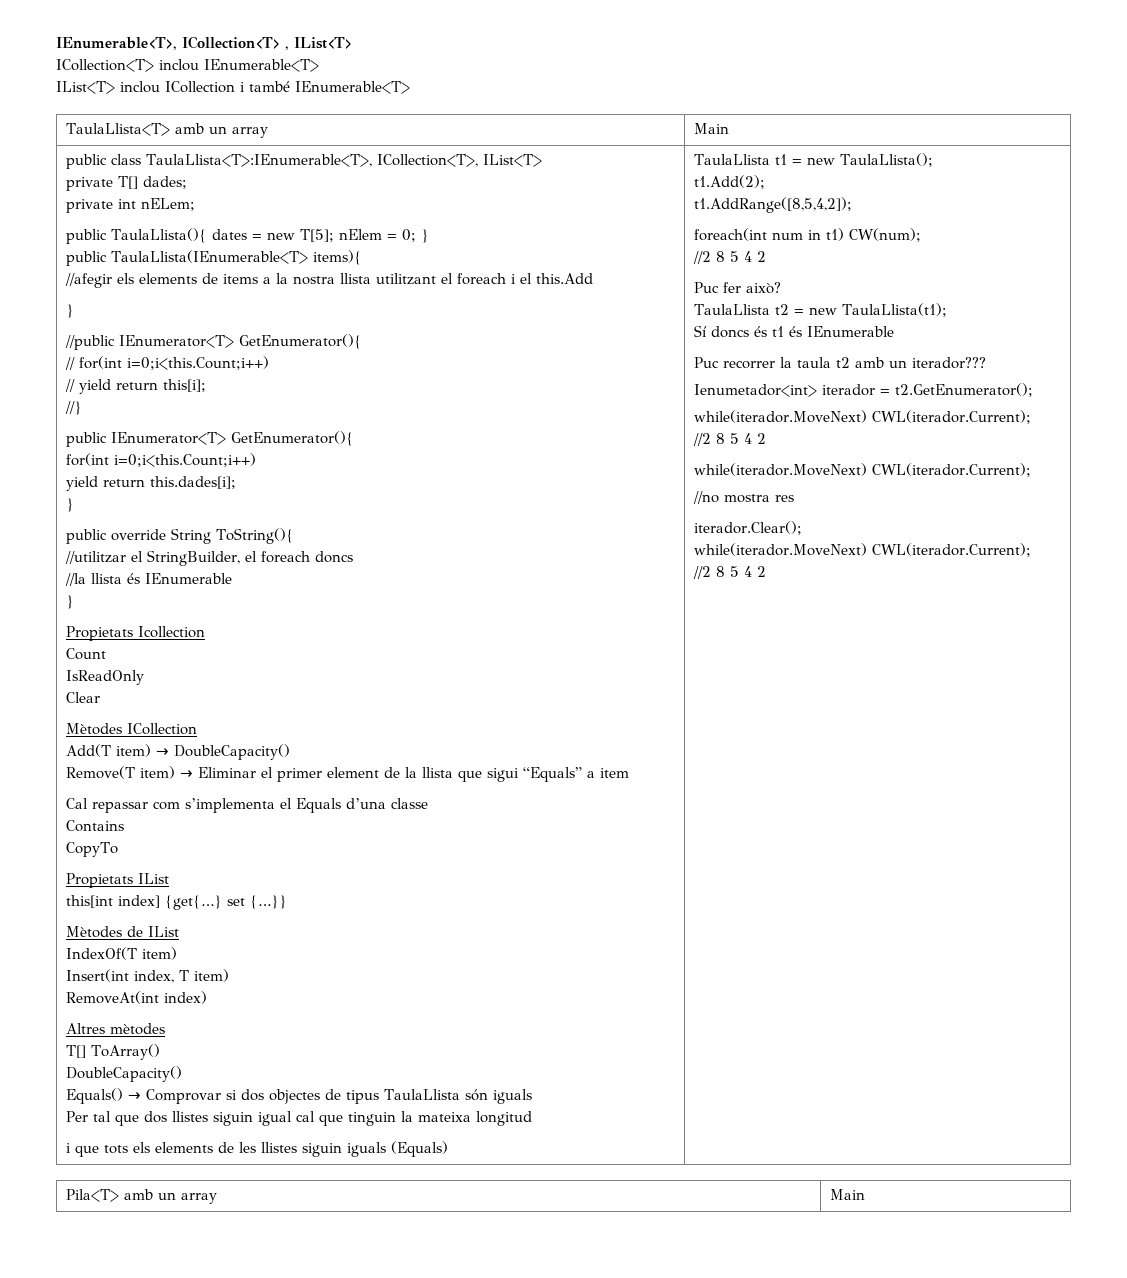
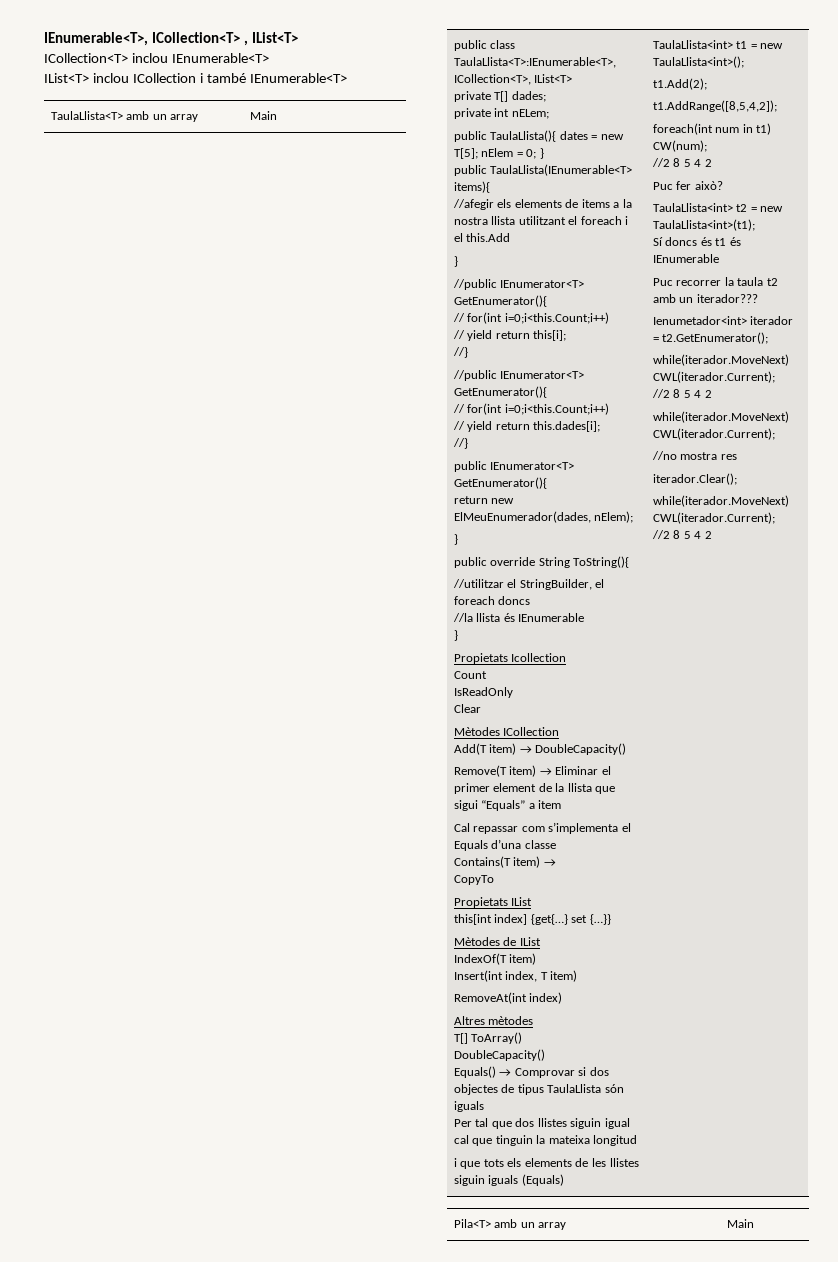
  // yield return this[i];
  //}
+ //public IEnumerator<T> GetEnumerator(){
+ // for(int i=0;i<this.Count;i++)
+ // yield return this.dades[i];
+ //}
  public IEnumerator<T> GetEnumerator(){
- for(int i=0;i<this.Count;i++)
- yield return this.dades[i];
+ return new ElMeuEnumerador(dades, nElem);
- Contains
+ Contains(T item) →
- TaulaLlista t1 = new TaulaLlista();
+ TaulaLlista<int> t1 = new TaulaLlista<int>();
- TaulaLlista t2 = new TaulaLlista(t1);
+ TaulaLlista<int> t2 = new TaulaLlista<int>(t1);

